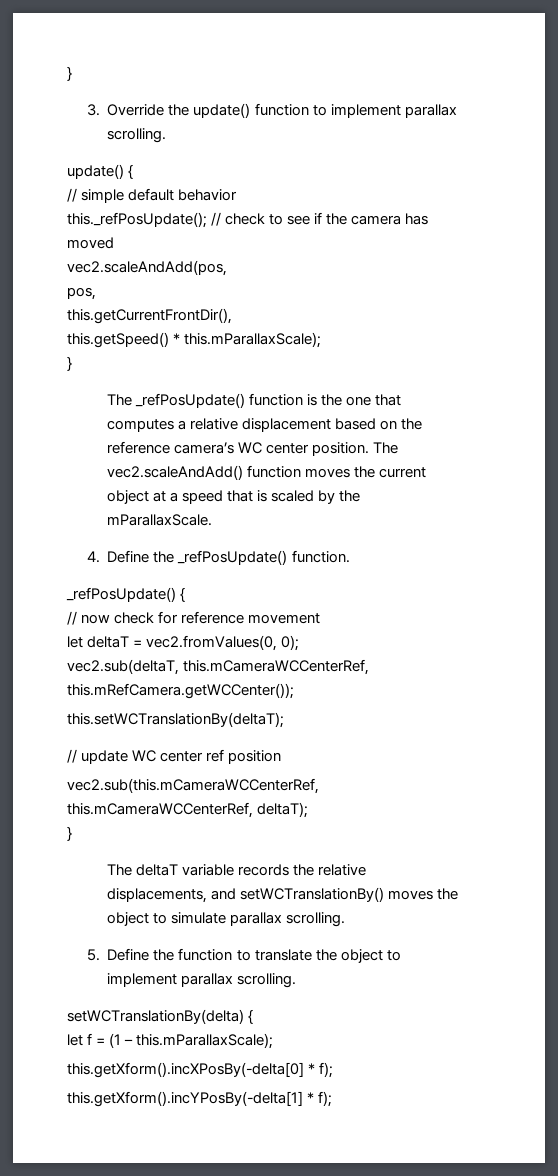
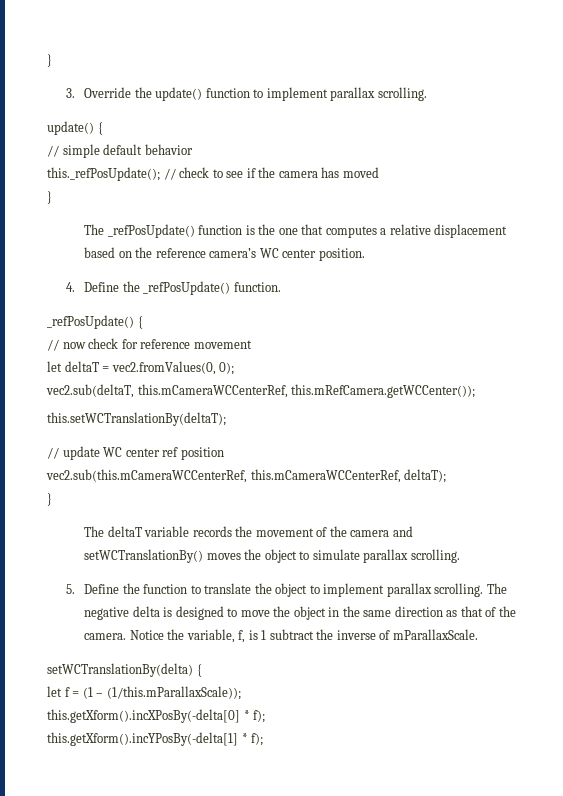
- vec2.scaleAndAdd(pos,
- pos,
- this.getCurrentFrontDir(),
- this.getSpeed() * this.mParallaxScale);
- The vec2.scaleAndAdd() function moves the current object at a speed that is scaled by the mParallaxScale.
- The deltaT variable records the relative displacements, and setWCTranslationBy() moves the object to simulate parallax scrolling.
+ The deltaT variable records the movement of the camera and setWCTranslationBy() moves the object to simulate parallax scrolling.
+ The negative delta is designed to move the object in the same direction as that of the camera. Notice the variable, f, is 1 subtract the inverse of mParallaxScale.
- let f = (1 – this.mParallaxScale);
+ let f = (1 – (1/this.mParallaxScale));

